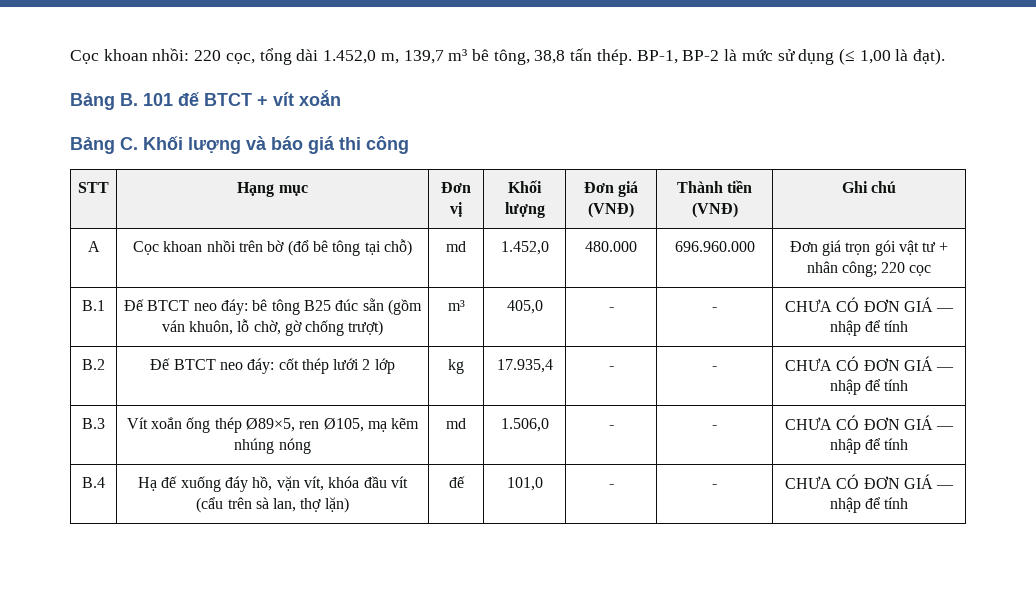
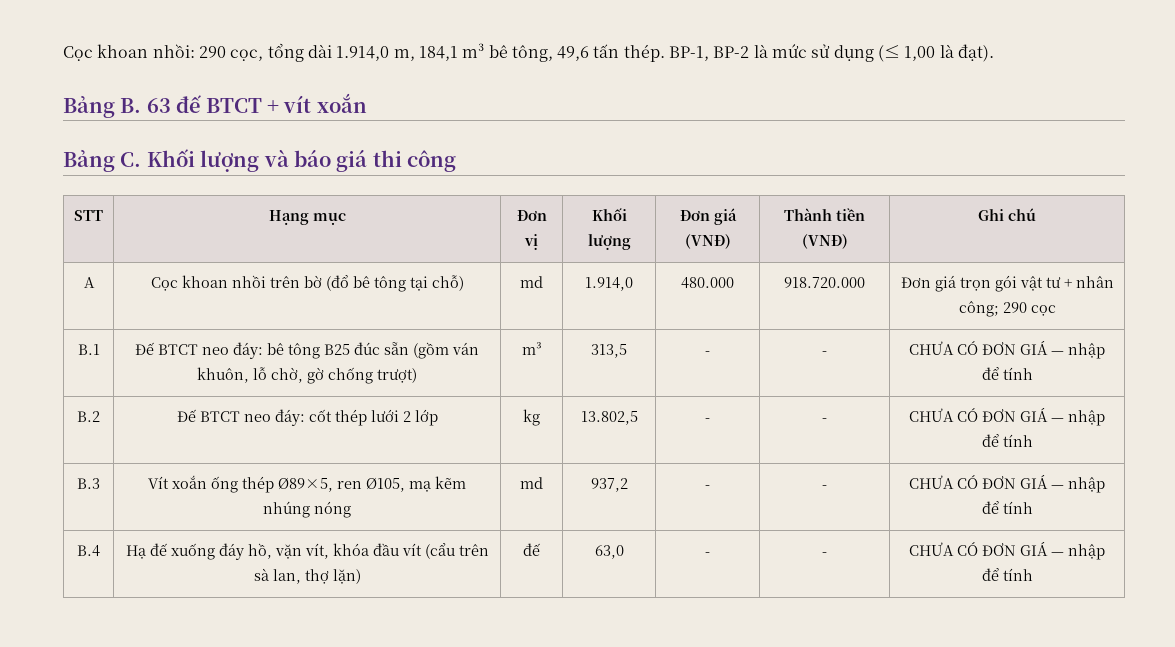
- Cọc khoan nhồi: 220 cọc, tổng dài 1.452,0 m, 139,7 m³ bê tông, 38,8 tấn thép.
+ Cọc khoan nhồi: 290 cọc, tổng dài 1.914,0 m, 184,1 m³ bê tông, 49,6 tấn thép.
- Bảng B. 101 đế BTCT + vít xoắn
+ Bảng B. 63 đế BTCT + vít xoắn
- A | Cọc khoan nhồi trên bờ (đổ bê tông tại chỗ) | md | 1.452,0 | 480.000 | 696.960.000 | Đơn giá trọn gói vật tư + nhân công; 220 cọc
+ A | Cọc khoan nhồi trên bờ (đổ bê tông tại chỗ) | md | 1.914,0 | 480.000 | 918.720.000 | Đơn giá trọn gói vật tư + nhân công; 290 cọc
- B.1 | Đế BTCT neo đáy: bê tông B25 đúc sẵn (gồm ván khuôn, lỗ chờ, gờ chống trượt) | m³ | 405,0 | - | - | CHƯA CÓ ĐƠN GIÁ — nhập để tính
+ B.1 | Đế BTCT neo đáy: bê tông B25 đúc sẵn (gồm ván khuôn, lỗ chờ, gờ chống trượt) | m³ | 313,5 | - | - | CHƯA CÓ ĐƠN GIÁ — nhập để tính
- B.2 | Đế BTCT neo đáy: cốt thép lưới 2 lớp | kg | 17.935,4 | - | - | CHƯA CÓ ĐƠN GIÁ — nhập để tính
+ B.2 | Đế BTCT neo đáy: cốt thép lưới 2 lớp | kg | 13.802,5 | - | - | CHƯA CÓ ĐƠN GIÁ — nhập để tính
- B.3 | Vít xoắn ống thép Ø89×5, ren Ø105, mạ kẽm nhúng nóng | md | 1.506,0 | - | - | CHƯA CÓ ĐƠN GIÁ — nhập để tính
+ B.3 | Vít xoắn ống thép Ø89×5, ren Ø105, mạ kẽm nhúng nóng | md | 937,2 | - | - | CHƯA CÓ ĐƠN GIÁ — nhập để tính
- B.4 | Hạ đế xuống đáy hồ, vặn vít, khóa đầu vít (cẩu trên sà lan, thợ lặn) | đế | 101,0 | - | - | CHƯA CÓ ĐƠN GIÁ — nhập để tính
+ B.4 | Hạ đế xuống đáy hồ, vặn vít, khóa đầu vít (cẩu trên sà lan, thợ lặn) | đế | 63,0 | - | - | CHƯA CÓ ĐƠN GIÁ — nhập để tính

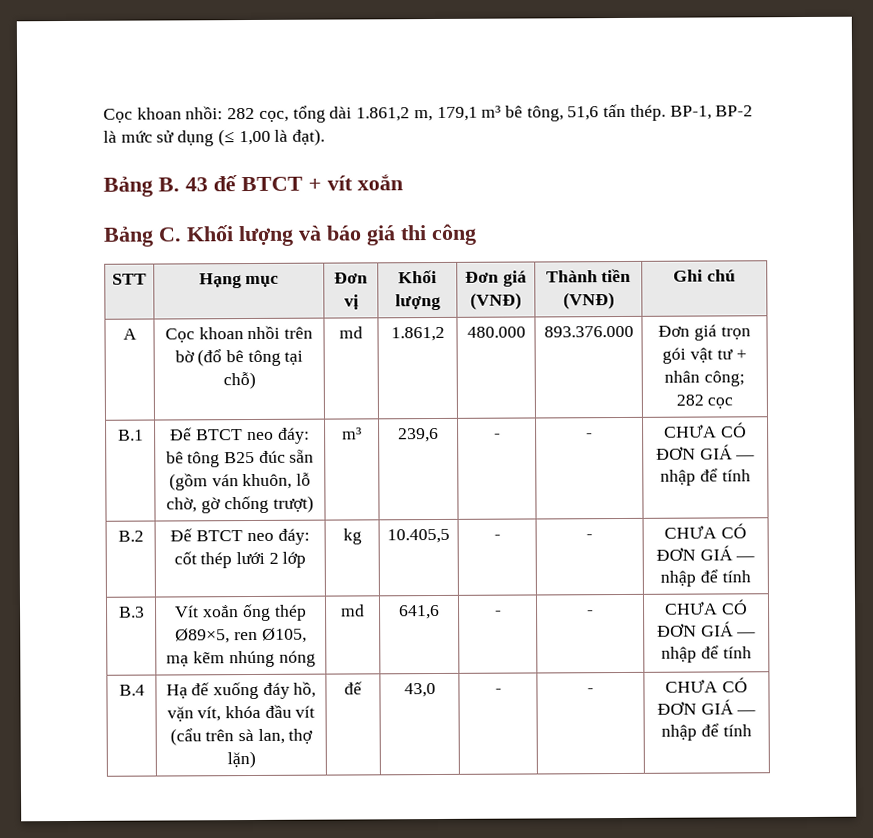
- Cọc khoan nhồi: 290 cọc, tổng dài 1.914,0 m, 184,1 m³ bê tông, 49,6 tấn thép.
+ Cọc khoan nhồi: 282 cọc, tổng dài 1.861,2 m, 179,1 m³ bê tông, 51,6 tấn thép.
- Bảng B. 63 đế BTCT + vít xoắn
+ Bảng B. 43 đế BTCT + vít xoắn
- A | Cọc khoan nhồi trên bờ (đổ bê tông tại chỗ) | md | 1.914,0 | 480.000 | 918.720.000 | Đơn giá trọn gói vật tư + nhân công; 290 cọc
+ A | Cọc khoan nhồi trên bờ (đổ bê tông tại chỗ) | md | 1.861,2 | 480.000 | 893.376.000 | Đơn giá trọn gói vật tư + nhân công; 282 cọc
- B.1 | Đế BTCT neo đáy: bê tông B25 đúc sẵn (gồm ván khuôn, lỗ chờ, gờ chống trượt) | m³ | 313,5 | - | - | CHƯA CÓ ĐƠN GIÁ — nhập để tính
+ B.1 | Đế BTCT neo đáy: bê tông B25 đúc sẵn (gồm ván khuôn, lỗ chờ, gờ chống trượt) | m³ | 239,6 | - | - | CHƯA CÓ ĐƠN GIÁ — nhập để tính
- B.2 | Đế BTCT neo đáy: cốt thép lưới 2 lớp | kg | 13.802,5 | - | - | CHƯA CÓ ĐƠN GIÁ — nhập để tính
+ B.2 | Đế BTCT neo đáy: cốt thép lưới 2 lớp | kg | 10.405,5 | - | - | CHƯA CÓ ĐƠN GIÁ — nhập để tính
- B.3 | Vít xoắn ống thép Ø89×5, ren Ø105, mạ kẽm nhúng nóng | md | 937,2 | - | - | CHƯA CÓ ĐƠN GIÁ — nhập để tính
+ B.3 | Vít xoắn ống thép Ø89×5, ren Ø105, mạ kẽm nhúng nóng | md | 641,6 | - | - | CHƯA CÓ ĐƠN GIÁ — nhập để tính
- B.4 | Hạ đế xuống đáy hồ, vặn vít, khóa đầu vít (cẩu trên sà lan, thợ lặn) | đế | 63,0 | - | - | CHƯA CÓ ĐƠN GIÁ — nhập để tính
+ B.4 | Hạ đế xuống đáy hồ, vặn vít, khóa đầu vít (cẩu trên sà lan, thợ lặn) | đế | 43,0 | - | - | CHƯA CÓ ĐƠN GIÁ — nhập để tính

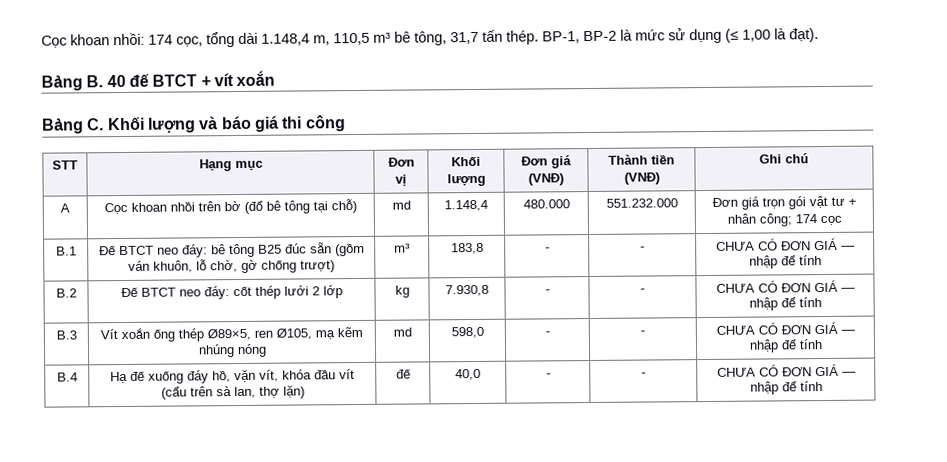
- Cọc khoan nhồi: 282 cọc, tổng dài 1.861,2 m, 179,1 m³ bê tông, 51,6 tấn thép.
+ Cọc khoan nhồi: 174 cọc, tổng dài 1.148,4 m, 110,5 m³ bê tông, 31,7 tấn thép.
- Bảng B. 43 đế BTCT + vít xoắn
+ Bảng B. 40 đế BTCT + vít xoắn
- A | Cọc khoan nhồi trên bờ (đổ bê tông tại chỗ) | md | 1.861,2 | 480.000 | 893.376.000 | Đơn giá trọn gói vật tư + nhân công; 282 cọc
+ A | Cọc khoan nhồi trên bờ (đổ bê tông tại chỗ) | md | 1.148,4 | 480.000 | 551.232.000 | Đơn giá trọn gói vật tư + nhân công; 174 cọc
- B.1 | Đế BTCT neo đáy: bê tông B25 đúc sẵn (gồm ván khuôn, lỗ chờ, gờ chống trượt) | m³ | 239,6 | - | - | CHƯA CÓ ĐƠN GIÁ — nhập để tính
+ B.1 | Đế BTCT neo đáy: bê tông B25 đúc sẵn (gồm ván khuôn, lỗ chờ, gờ chống trượt) | m³ | 183,8 | - | - | CHƯA CÓ ĐƠN GIÁ — nhập để tính
- B.2 | Đế BTCT neo đáy: cốt thép lưới 2 lớp | kg | 10.405,5 | - | - | CHƯA CÓ ĐƠN GIÁ — nhập để tính
+ B.2 | Đế BTCT neo đáy: cốt thép lưới 2 lớp | kg | 7.930,8 | - | - | CHƯA CÓ ĐƠN GIÁ — nhập để tính
- B.3 | Vít xoắn ống thép Ø89×5, ren Ø105, mạ kẽm nhúng nóng | md | 641,6 | - | - | CHƯA CÓ ĐƠN GIÁ — nhập để tính
+ B.3 | Vít xoắn ống thép Ø89×5, ren Ø105, mạ kẽm nhúng nóng | md | 598,0 | - | - | CHƯA CÓ ĐƠN GIÁ — nhập để tính
- B.4 | Hạ đế xuống đáy hồ, vặn vít, khóa đầu vít (cẩu trên sà lan, thợ lặn) | đế | 43,0 | - | - | CHƯA CÓ ĐƠN GIÁ — nhập để tính
+ B.4 | Hạ đế xuống đáy hồ, vặn vít, khóa đầu vít (cẩu trên sà lan, thợ lặn) | đế | 40,0 | - | - | CHƯA CÓ ĐƠN GIÁ — nhập để tính

